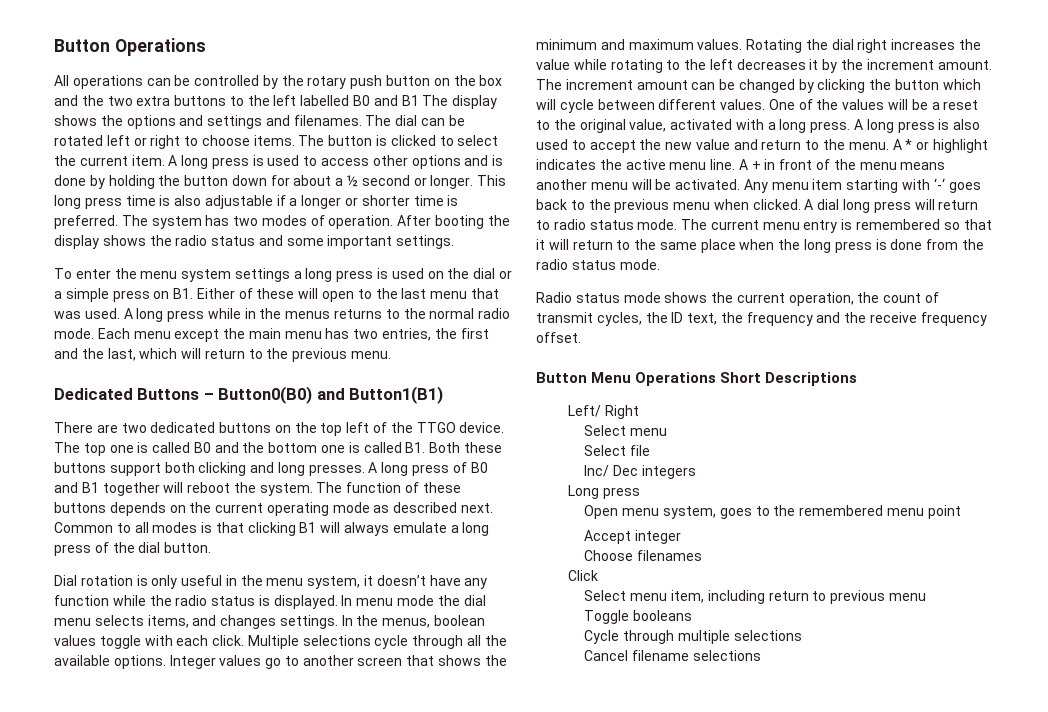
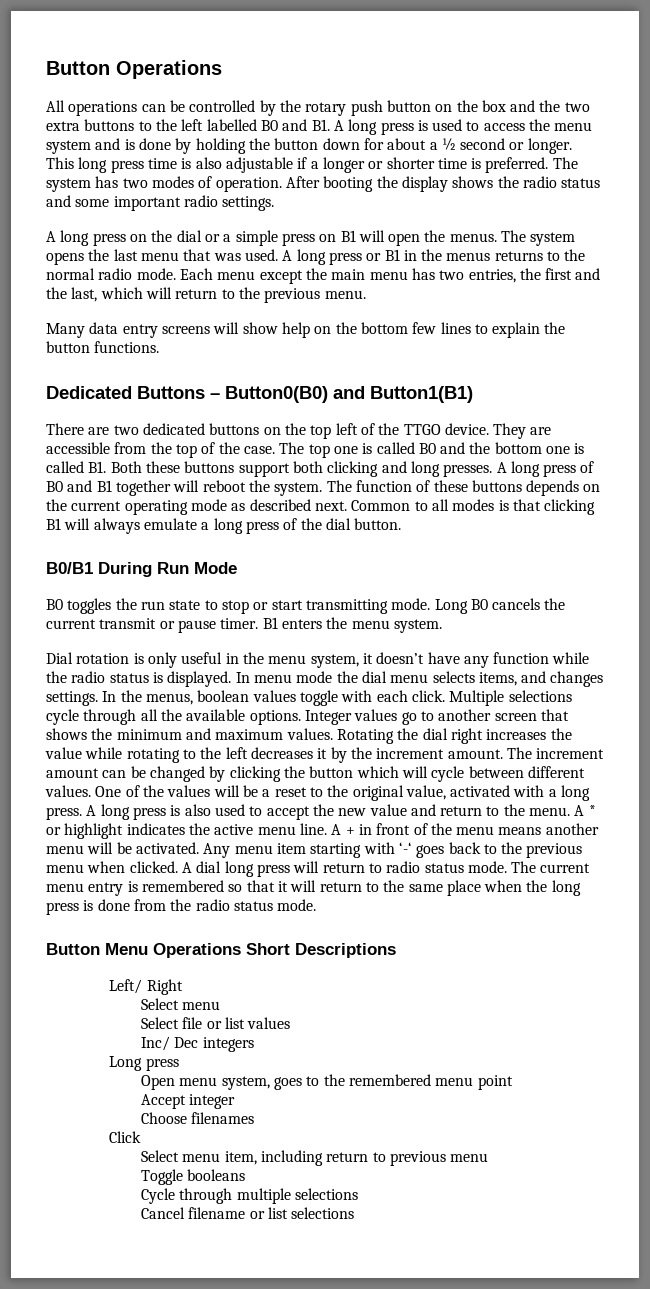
- All operations can be controlled by the rotary push button on the box and the two extra buttons to the left labelled B0 and B1 The display shows the options and settings and filenames. The dial can be rotated left or right to choose items. The button is clicked to select the current item. A long press is used to access other options and is done by holding the button down for about a ½ second or longer.
+ All operations can be controlled by the rotary push button on the box and the two extra buttons to the left labelled B0 and B1. A long press is used to access the menu system and is done by holding the button down for about a ½ second or longer.
- After booting the display shows the radio status and some important settings.
+ After booting the display shows the radio status and some important radio settings.
- To enter the menu system settings a long press is used on the dial or a simple press on B1. Either of these will open to the last menu that was used.
+ A long press on the dial or a simple press on B1 will open the menus. The system opens the last menu that was used.
- A long press while in the menus returns to the normal radio mode.
+ A long press or B1 in the menus returns to the normal radio mode.
+ Many data entry screens will show help on the bottom few lines to explain the button functions.
+ They are accessible from the top of the case.
+ B0/B1 During Run Mode
+ B0 toggles the run state to stop or start transmitting mode. Long B0 cancels the current transmit or pause timer. B1 enters the menu system.
- Radio status mode shows the current operation, the count of transmit cycles, the ID text, the frequency and the receive frequency offset.
- Select file
+ Select file or list values
- Cancel filename selections
+ Cancel filename or list selections

